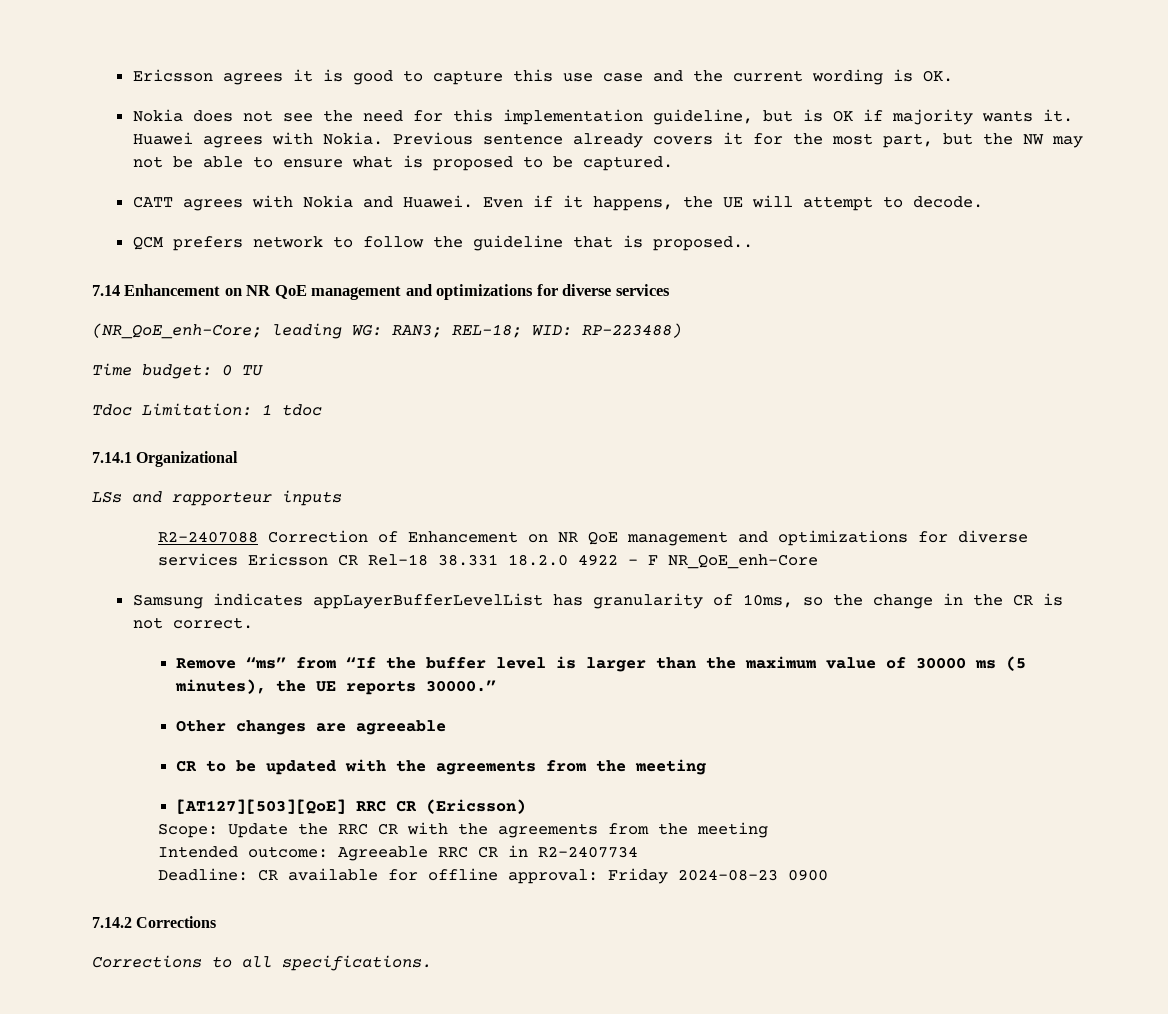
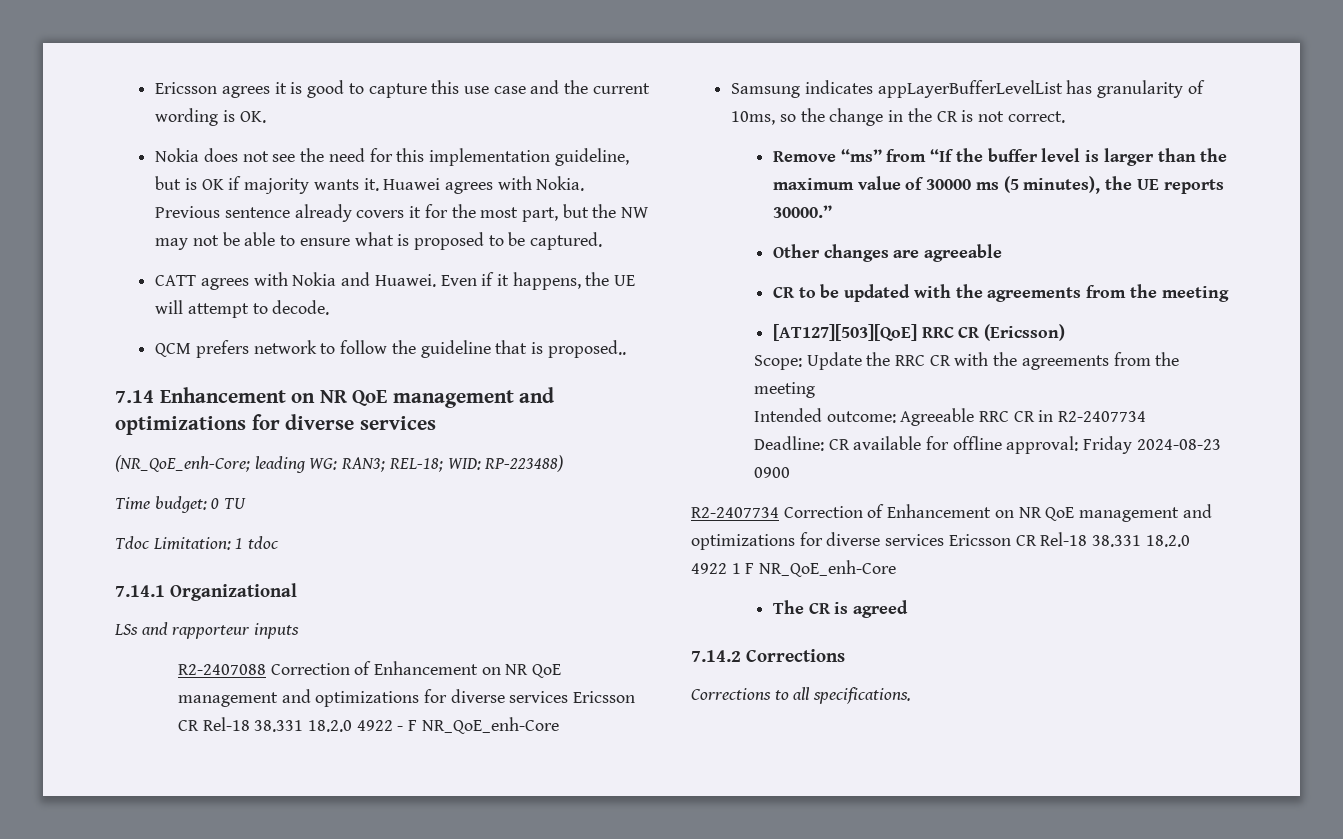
+ R2-2407734 Correction of Enhancement on NR QoE management and optimizations for diverse services Ericsson CR Rel-18 38.331 18.2.0 4922 1 F NR_QoE_enh-Core
+ The CR is agreed

